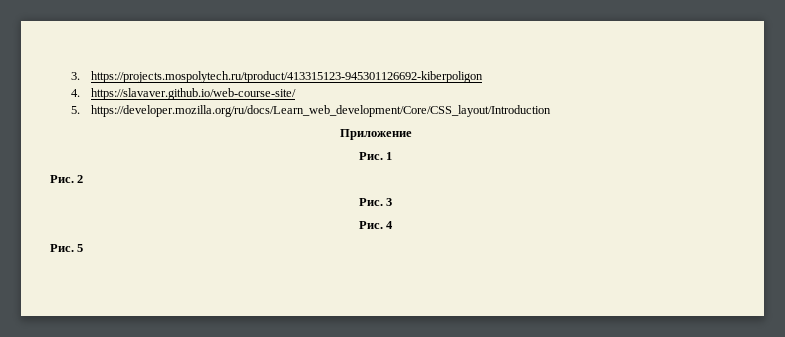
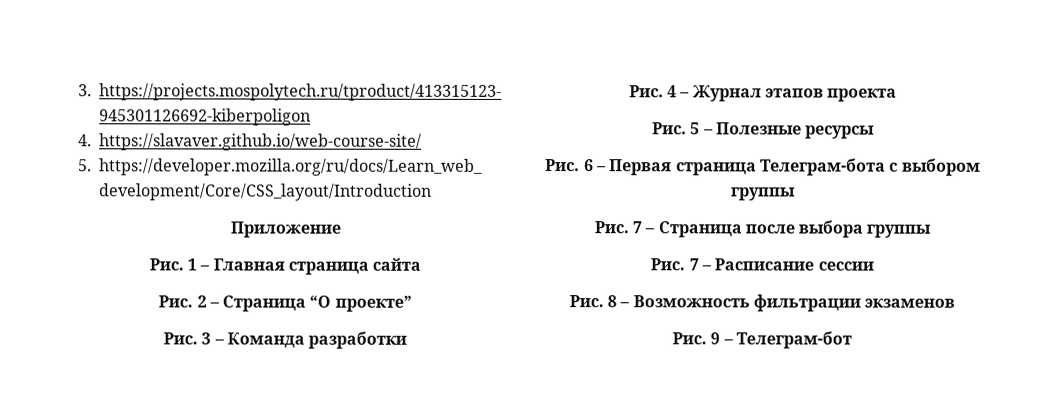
- Рис. 1
- Рис. 2
+ Рис. 1 – Главная страница сайта
+ Рис. 2 – Страница “О проекте”
- Рис. 3
+ Рис. 3 – Команда разработки
- Рис. 4
- Рис. 5
+ Рис. 4 – Журнал этапов проекта
+ Рис. 5 – Полезные ресурсы
+ Рис. 6 – Первая страница Телеграм-бота с выбором группы
+ Рис. 7 – Страница после выбора группы
+ Рис. 7 – Расписание сессии
+ Рис. 8 – Возможность фильтрации экзаменов
+ Рис. 9 – Телеграм-бот

